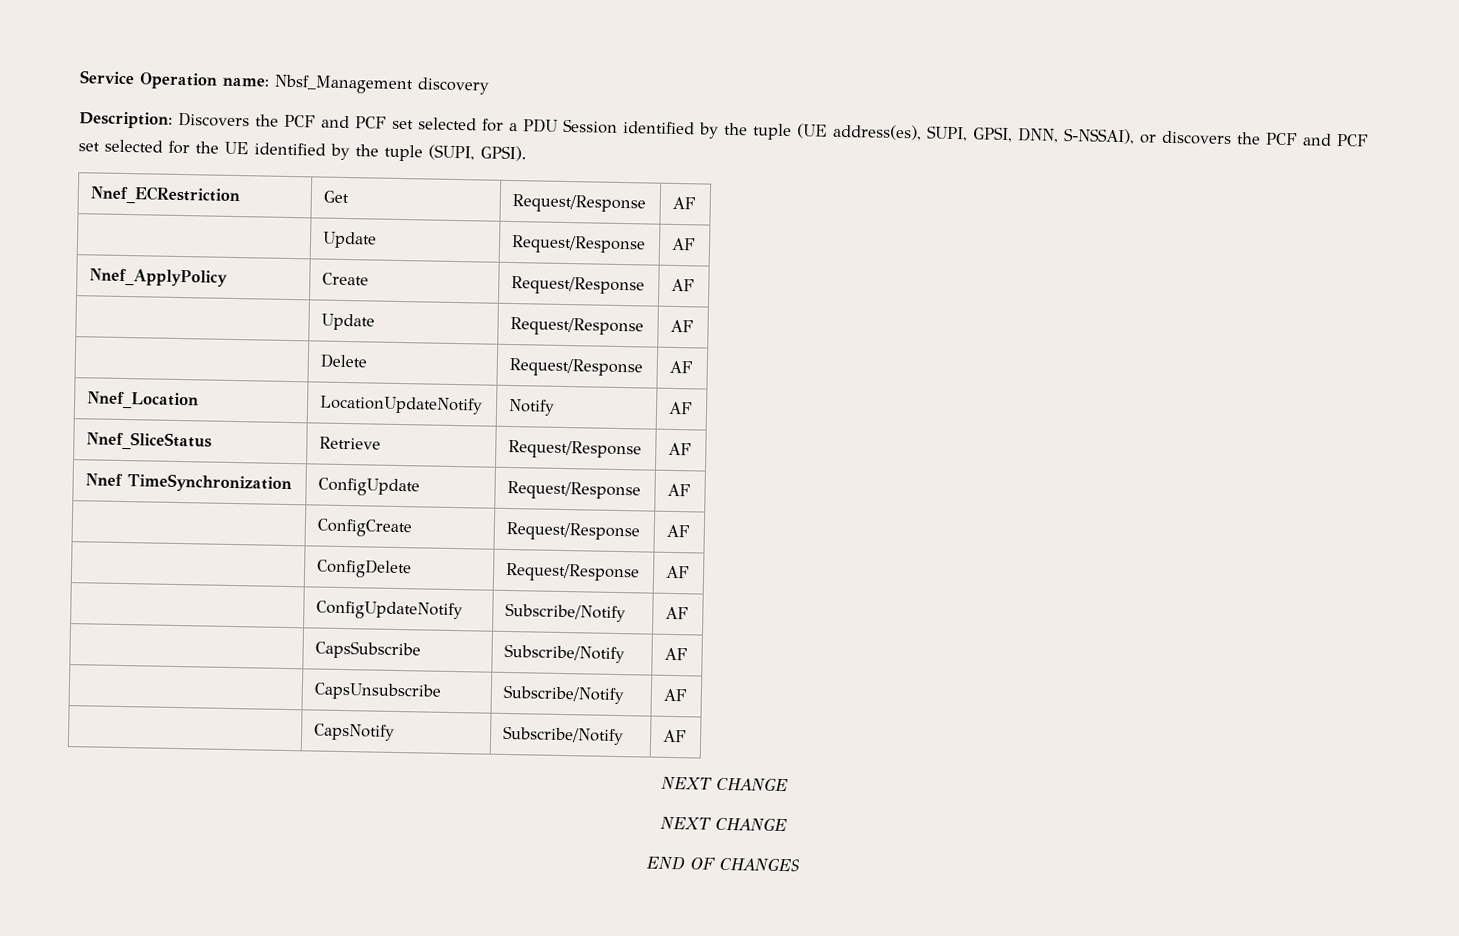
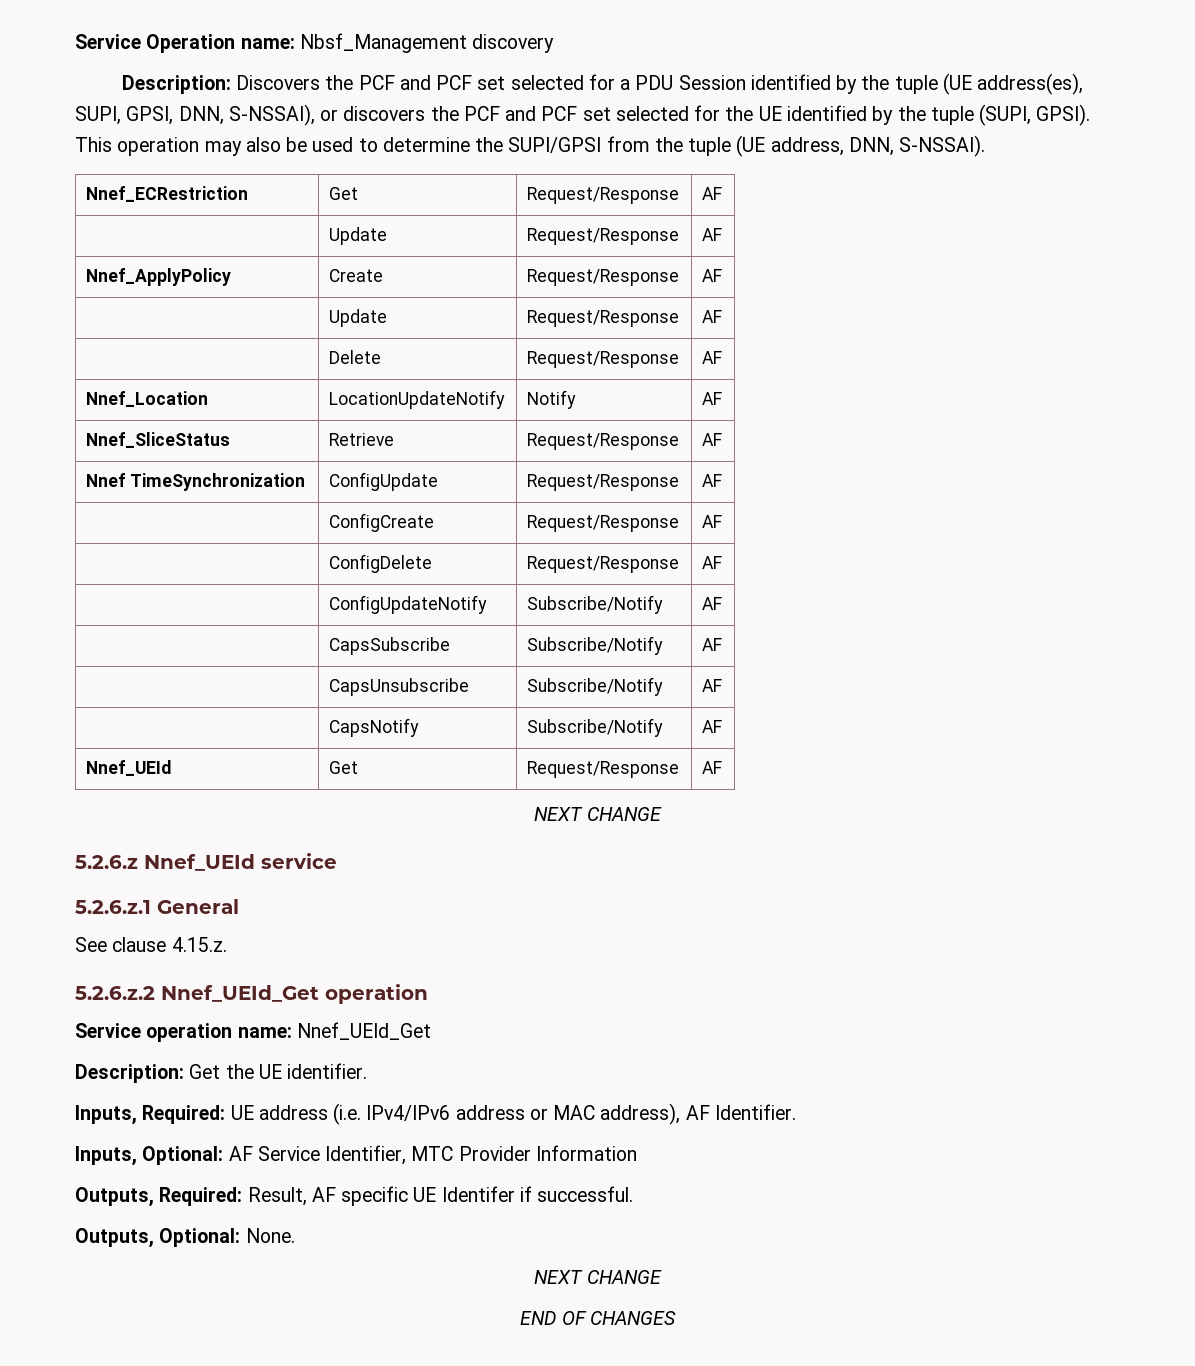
+ This operation may also be used to determine the SUPI/GPSI from the tuple (UE address, DNN, S-NSSAI).
  | CapsNotify | Subscribe/Notify | AF
+ Nnef_UEId | Get | Request/Response | AF
  NEXT CHANGE
+ 5.2.6.z Nnef_UEId service
+ 5.2.6.z.1 General
+ See clause 4.15.z.
+ 5.2.6.z.2 Nnef_UEId_Get operation
+ Service operation name: Nnef_UEId_Get
+ Description: Get the UE identifier.
+ Inputs, Required: UE address (i.e. IPv4/IPv6 address or MAC address), AF Identifier.
+ Inputs, Optional: AF Service Identifier, MTC Provider Information
+ Outputs, Required: Result, AF specific UE Identifer if successful.
+ Outputs, Optional: None.

